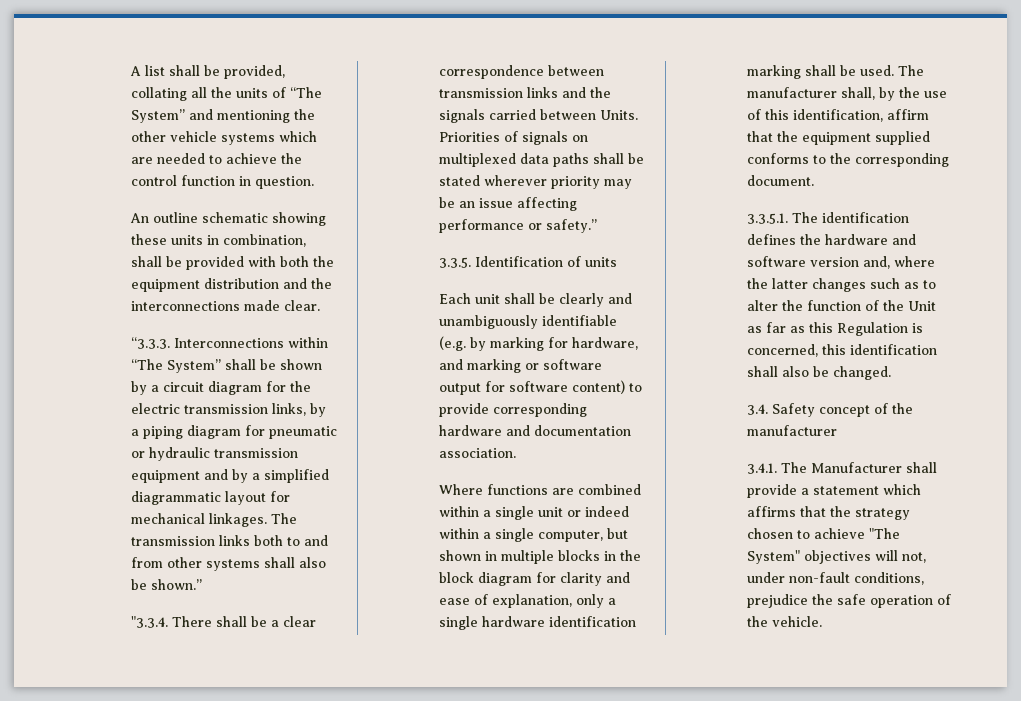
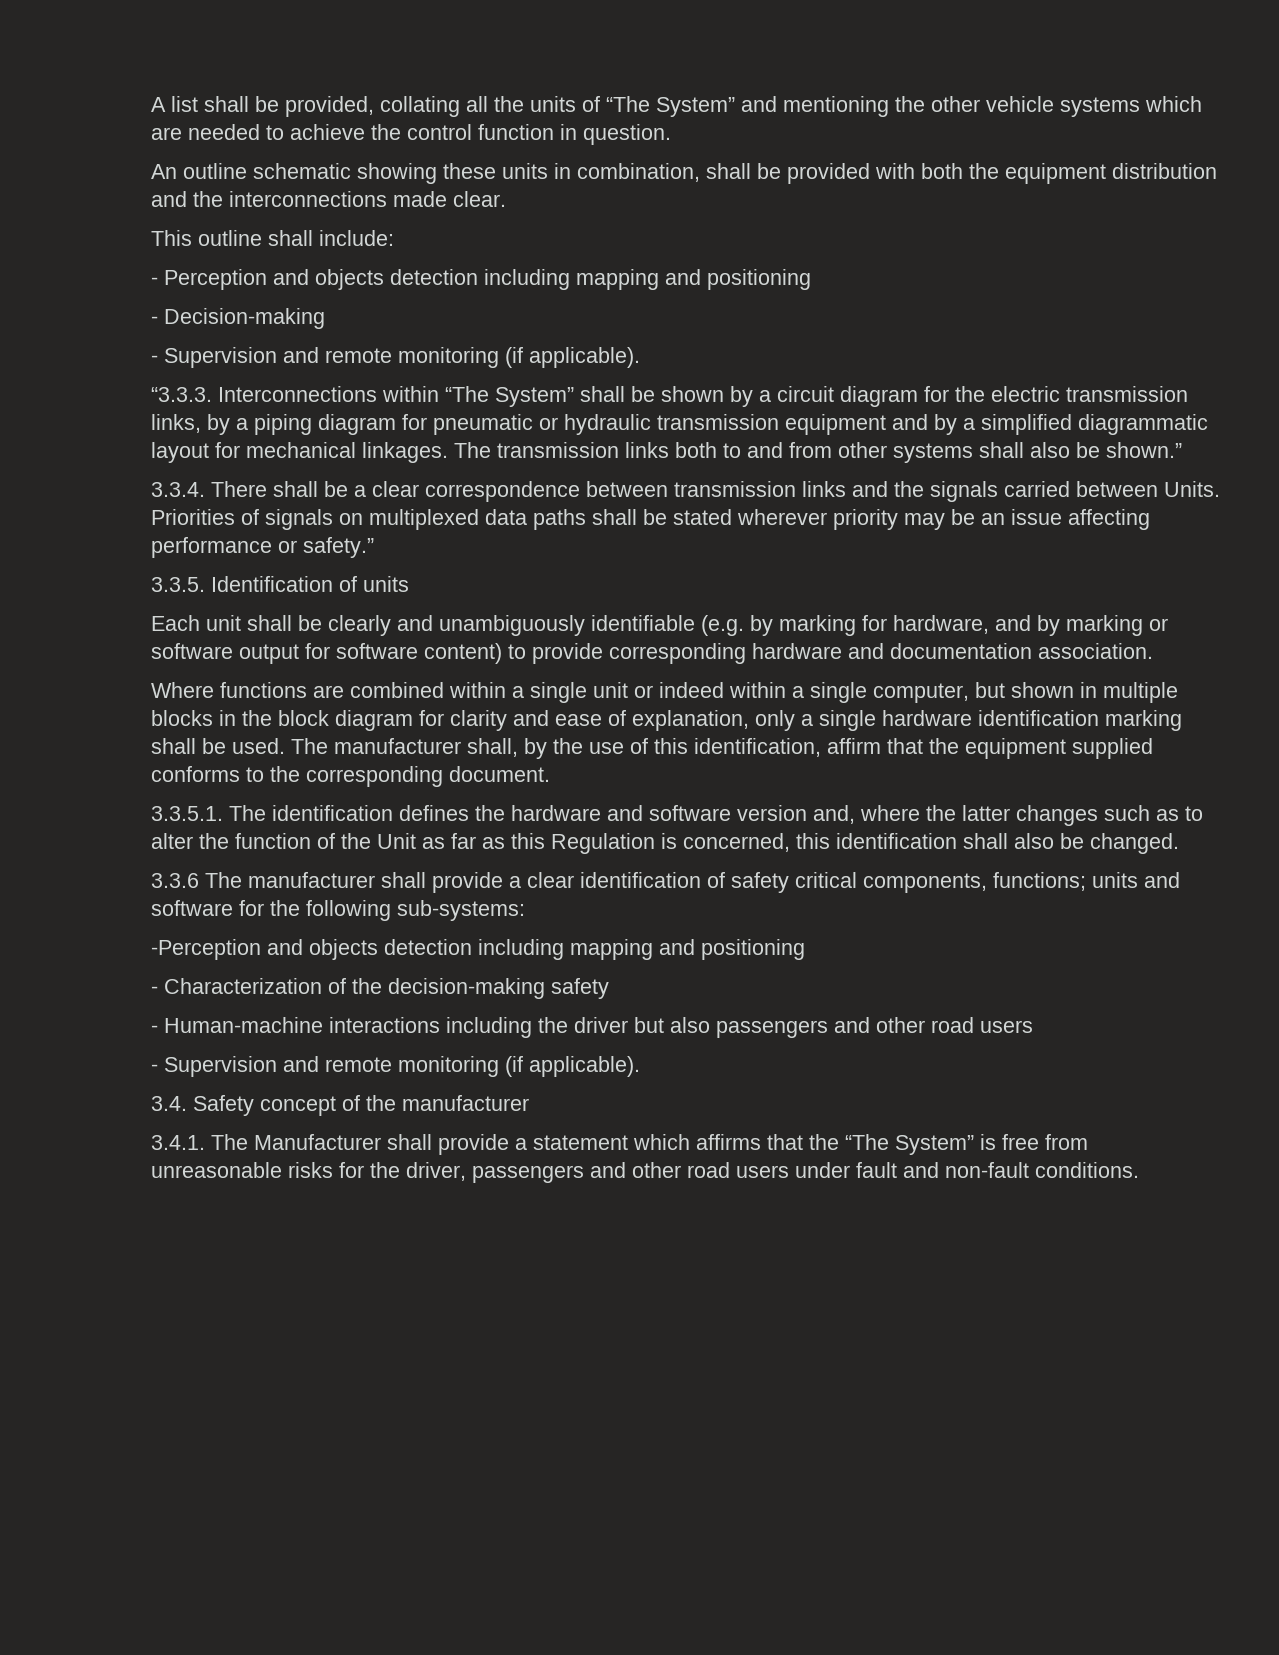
+ This outline shall include:
+ - Perception and objects detection including mapping and positioning
+ - Decision-making
+ - Supervision and remote monitoring (if applicable).
- "3.3.4. There shall be a clear correspondence between transmission links and the signals carried between Units.
+ 3.3.4. There shall be a clear correspondence between transmission links and the signals carried between Units.
- Each unit shall be clearly and unambiguously identifiable (e.g. by marking for hardware, and marking or software output for software content) to provide corresponding hardware and documentation association.
+ Each unit shall be clearly and unambiguously identifiable (e.g. by marking for hardware, and by marking or software output for software content) to provide corresponding hardware and documentation association.
+ 3.3.6 The manufacturer shall provide a clear identification of safety critical components, functions; units and software for the following sub-systems:
+ -Perception and objects detection including mapping and positioning
+ - Characterization of the decision-making safety
+ - Human-machine interactions including the driver but also passengers and other road users
+ - Supervision and remote monitoring (if applicable).
- 3.4.1. The Manufacturer shall provide a statement which affirms that the strategy chosen to achieve "The System" objectives will not, under non-fault conditions, prejudice the safe operation of the vehicle.
+ 3.4.1. The Manufacturer shall provide a statement which affirms that the “The System” is free from unreasonable risks for the driver, passengers and other road users under fault and non-fault conditions.

